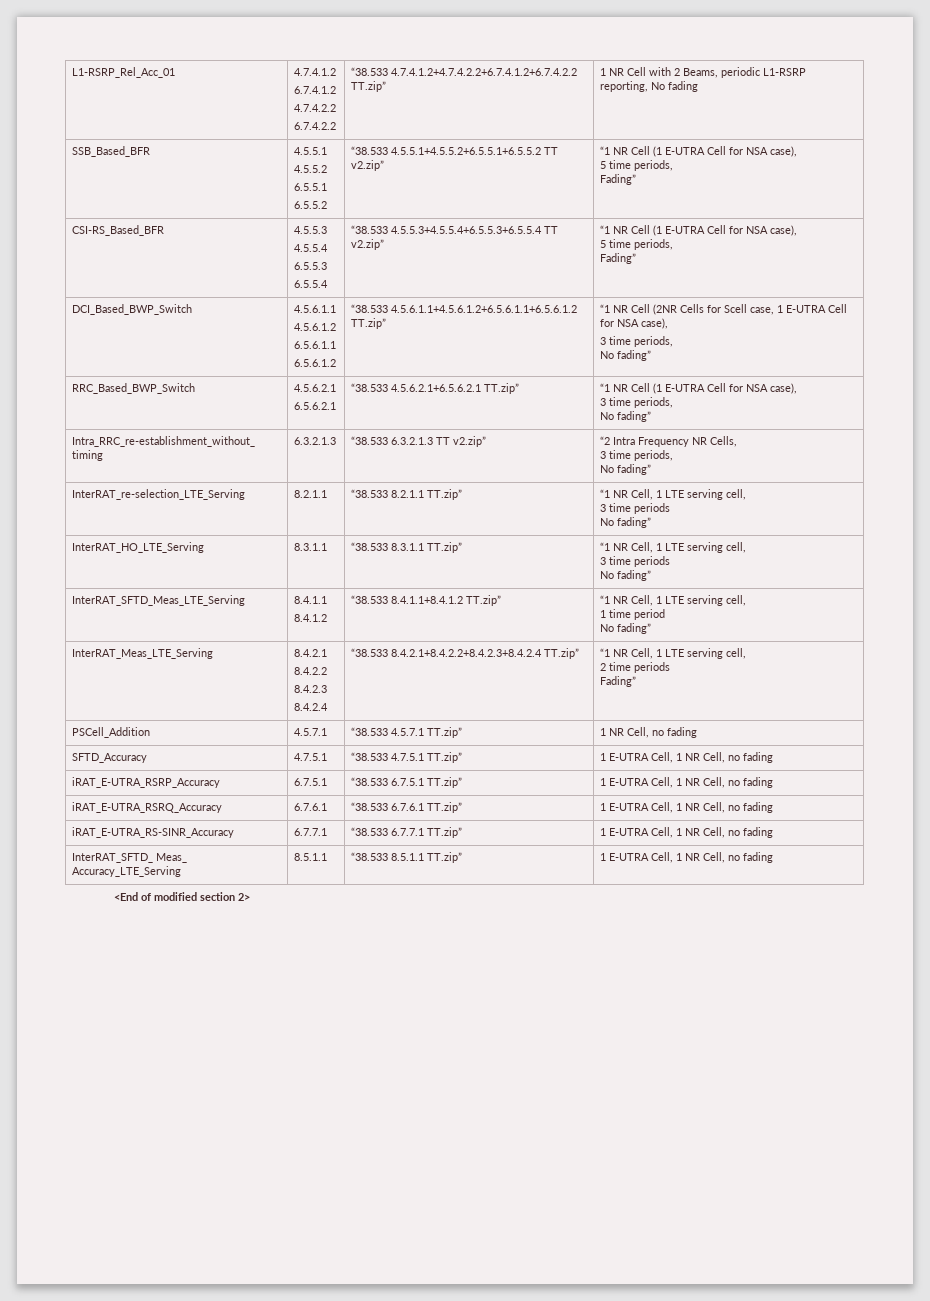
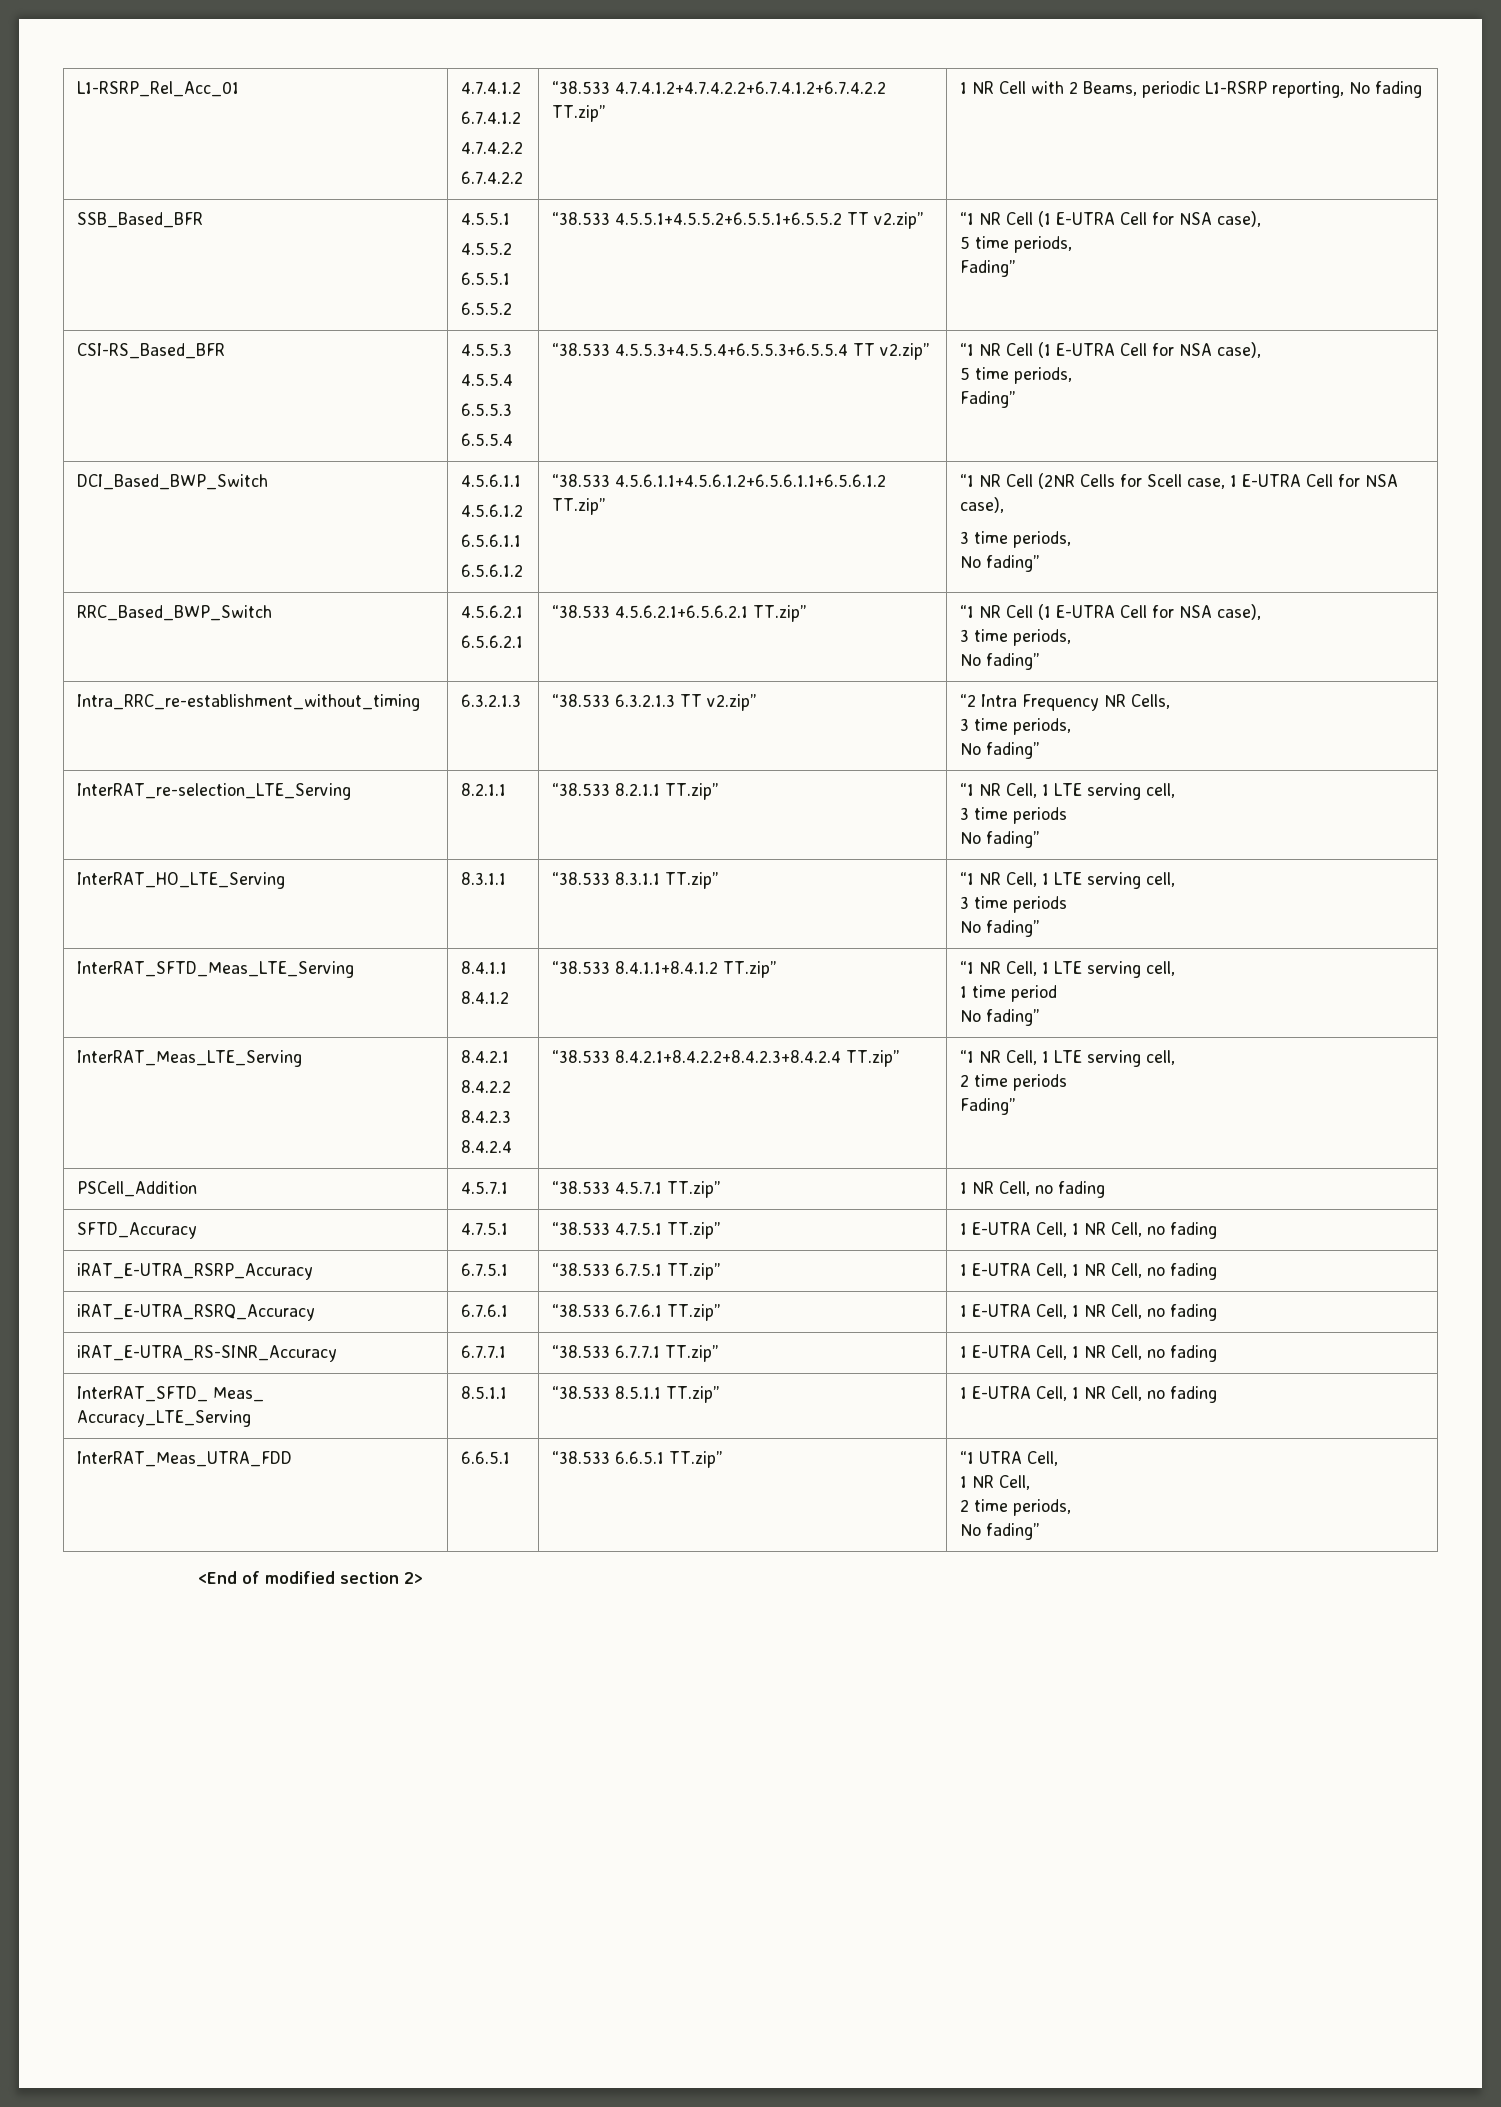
+ InterRAT_Meas_UTRA_FDD | 6.6.5.1 | “38.533 6.6.5.1 TT.zip” | “1 UTRA Cell,
+ 1 NR Cell,
+ 2 time periods,
+ No fading”

